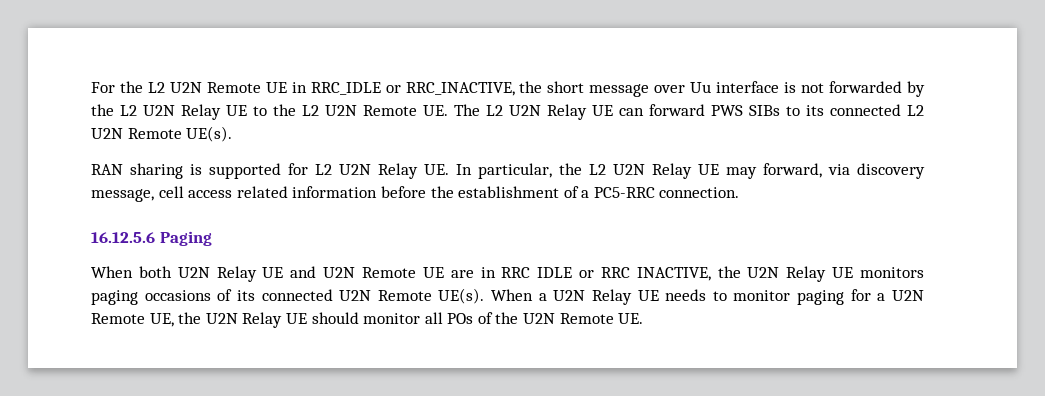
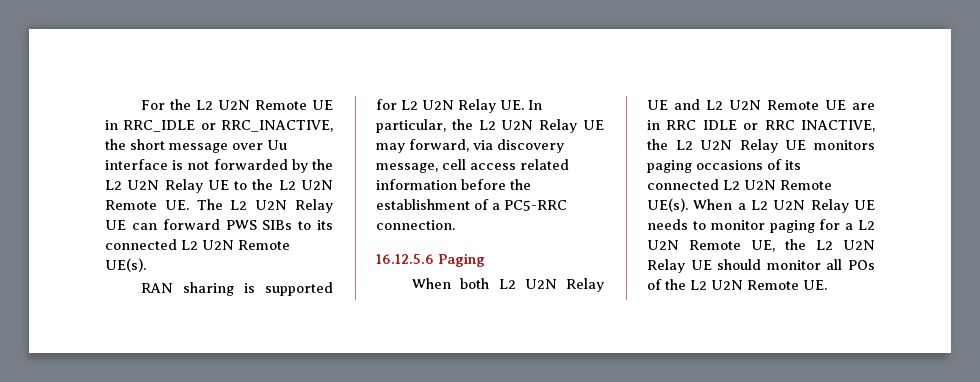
- When both U2N Relay UE and U2N Remote UE are in RRC IDLE or RRC INACTIVE, the U2N Relay UE monitors paging occasions of its connected U2N Remote UE(s).
+ When both L2 U2N Relay UE and L2 U2N Remote UE are in RRC IDLE or RRC INACTIVE, the L2 U2N Relay UE monitors paging occasions of its connected L2 U2N Remote UE(s).
- When a U2N Relay UE needs to monitor paging for a U2N Remote UE, the U2N Relay UE should monitor all POs of the U2N Remote UE.
+ When a L2 U2N Relay UE needs to monitor paging for a L2 U2N Remote UE, the L2 U2N Relay UE should monitor all POs of the L2 U2N Remote UE.

